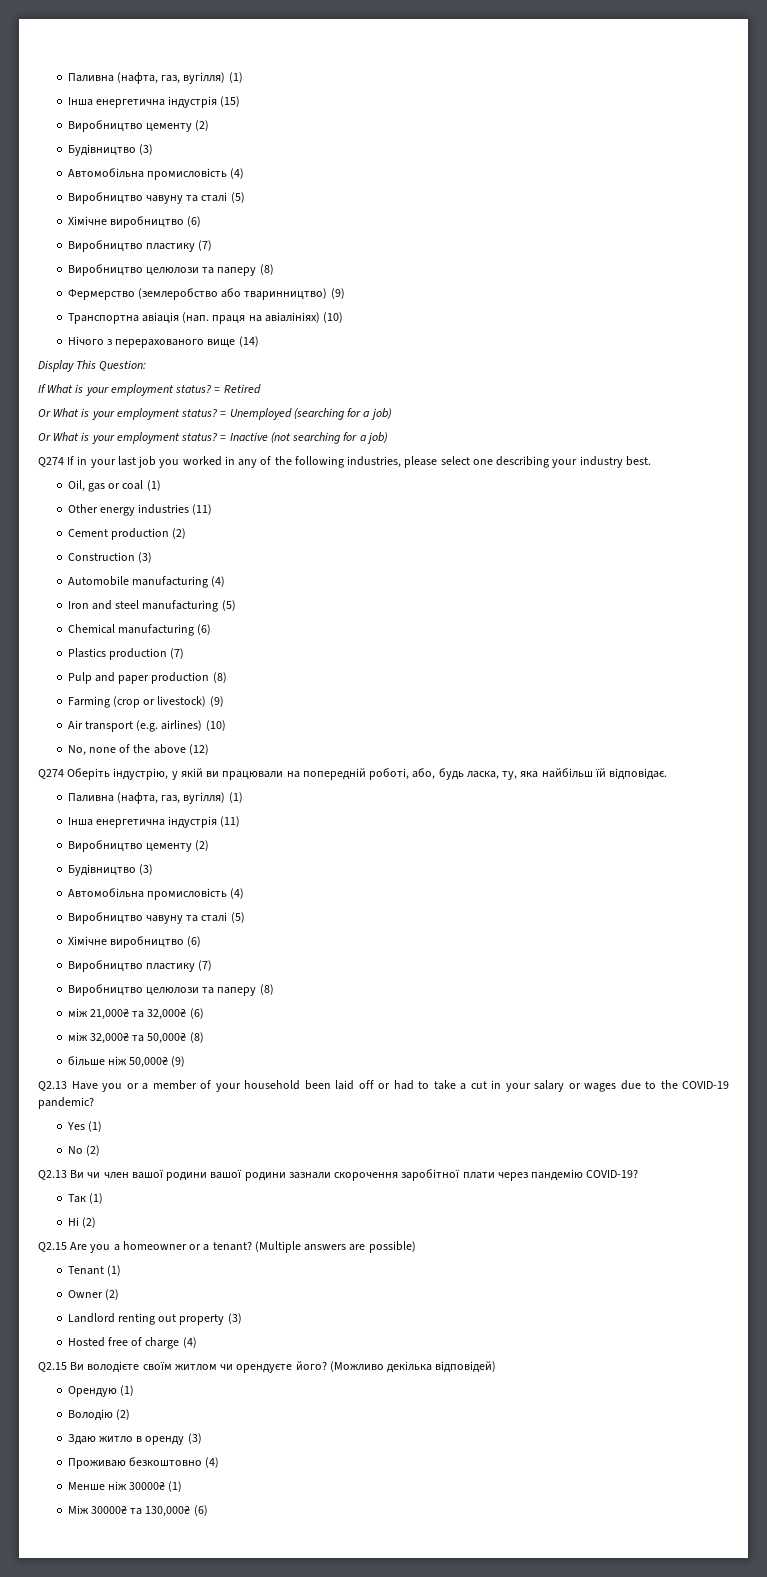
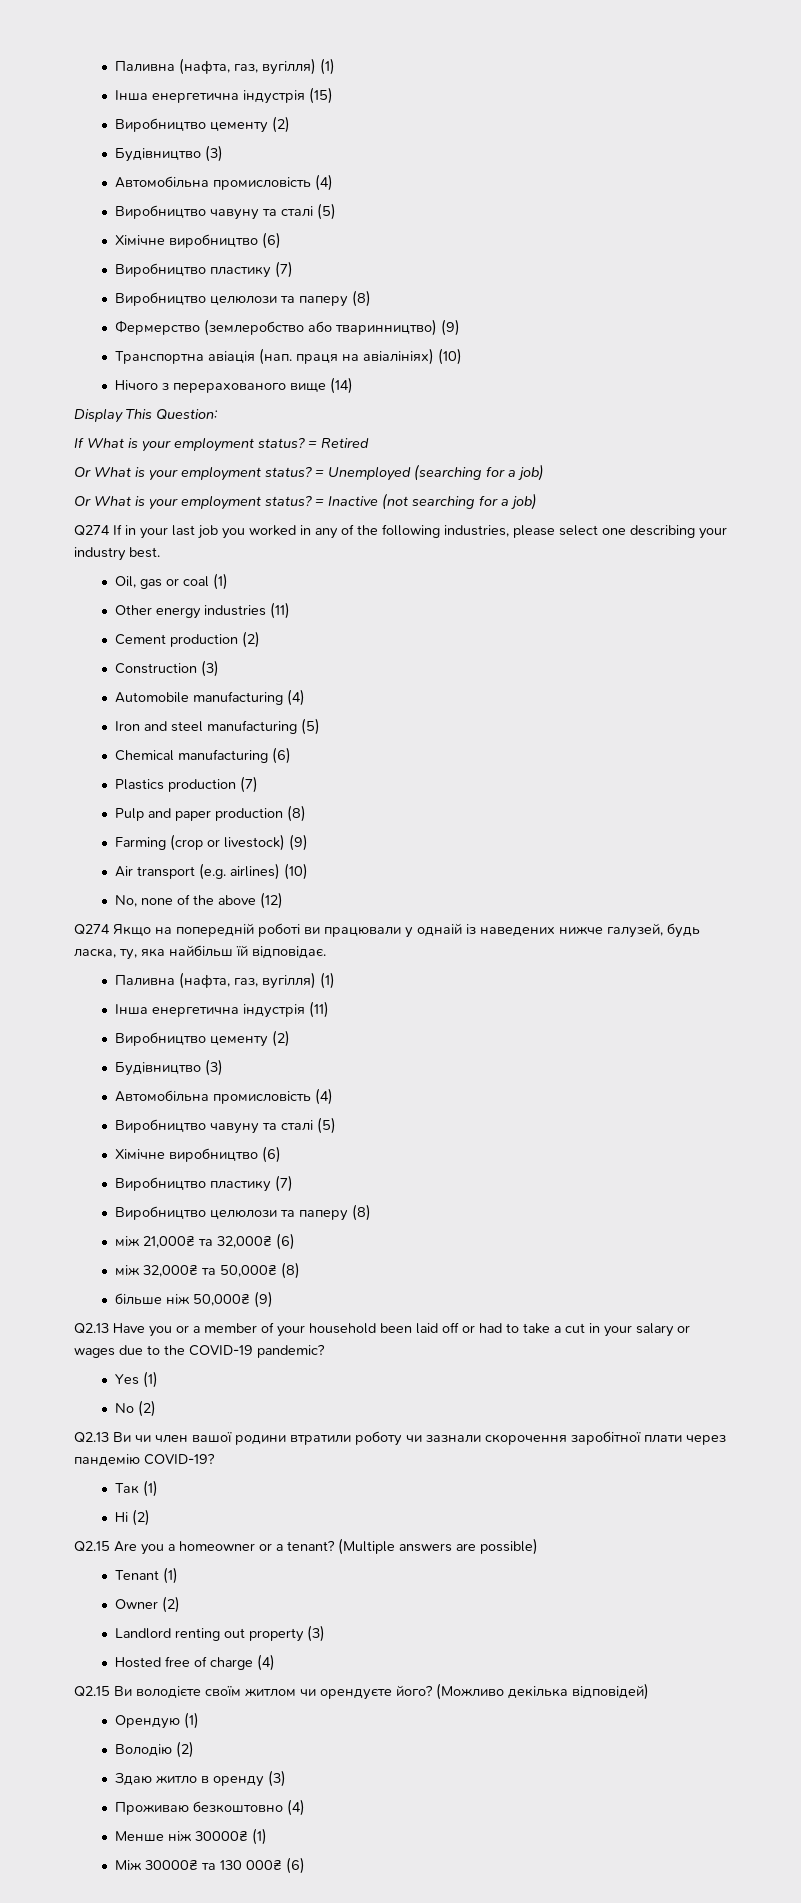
- Q274 Оберіть індустрію, у якій ви працювали на попередній роботі, або, будь ласка, ту, яка найбільш їй відповідає.
+ Q274 Якщо на попередній роботі ви працювали у однаій із наведених нижче галузей, будь ласка, ту, яка найбільш їй відповідає.
- Q2.13 Ви чи член вашої родини вашої родини зазнали скорочення заробітної плати через пандемію COVID-19?
+ Q2.13 Ви чи член вашої родини втратили роботу чи зазнали скорочення заробітної плати через пандемію COVID-19?
- Між 30000₴ та 130,000₴ (6)
+ Між 30000₴ та 130 000₴ (6)

